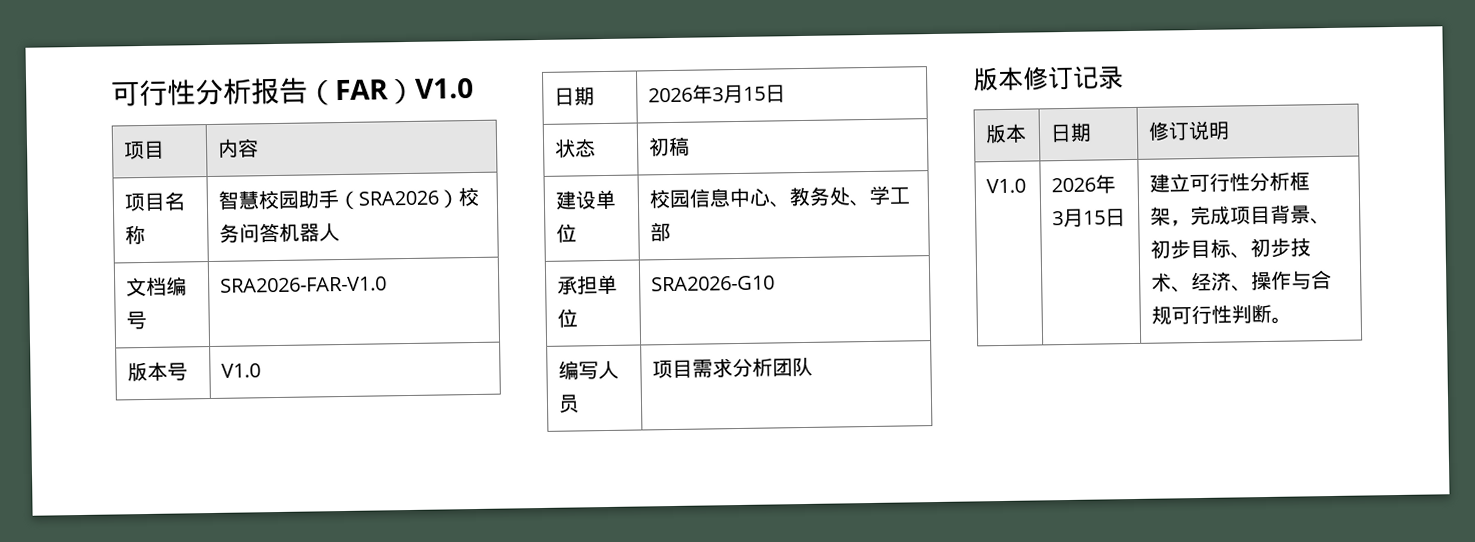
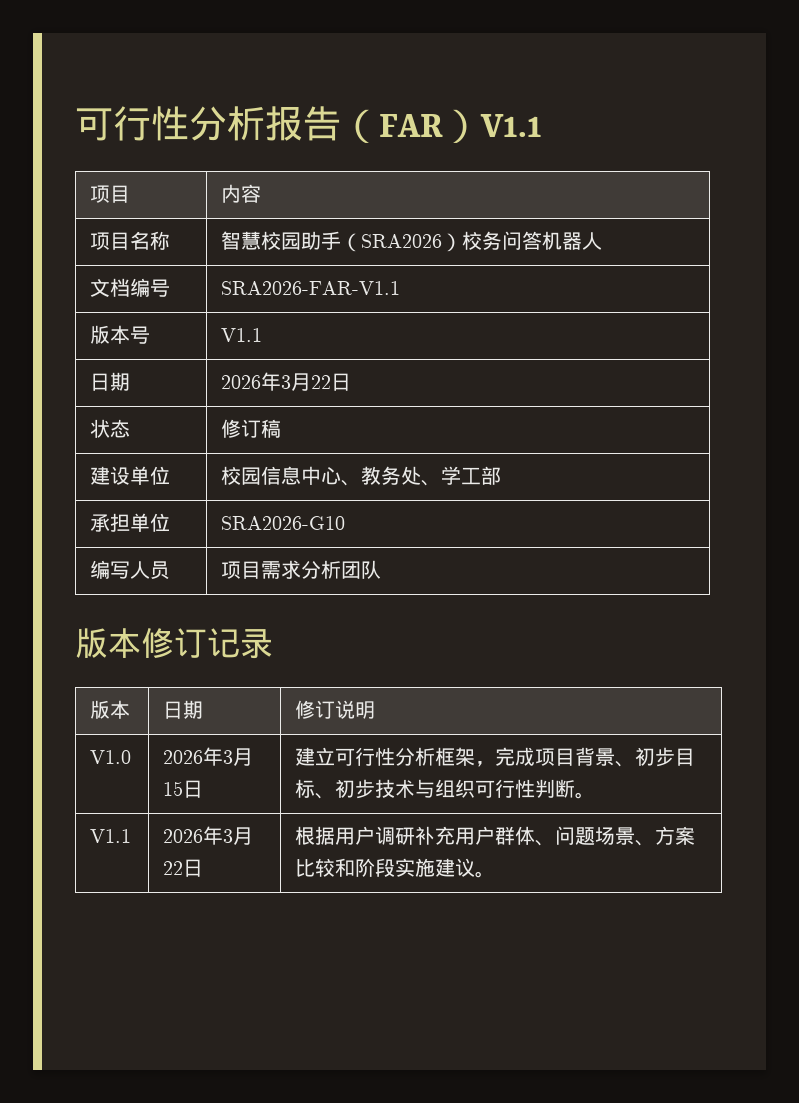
- 可行性分析报告（FAR）V1.0
+ 可行性分析报告（FAR）V1.1
- 文档编号 | SRA2026-FAR-V1.0
+ 文档编号 | SRA2026-FAR-V1.1
- 版本号 | V1.0
+ 版本号 | V1.1
- 日期 | 2026年3月15日
+ 日期 | 2026年3月22日
- 状态 | 初稿
+ 状态 | 修订稿
- V1.0 | 2026年3月15日 | 建立可行性分析框架，完成项目背景、初步目标、初步技术、经济、操作与合规可行性判断。
+ V1.0 | 2026年3月15日 | 建立可行性分析框架，完成项目背景、初步目标、初步技术与组织可行性判断。
+ V1.1 | 2026年3月22日 | 根据用户调研补充用户群体、问题场景、方案比较和阶段实施建议。

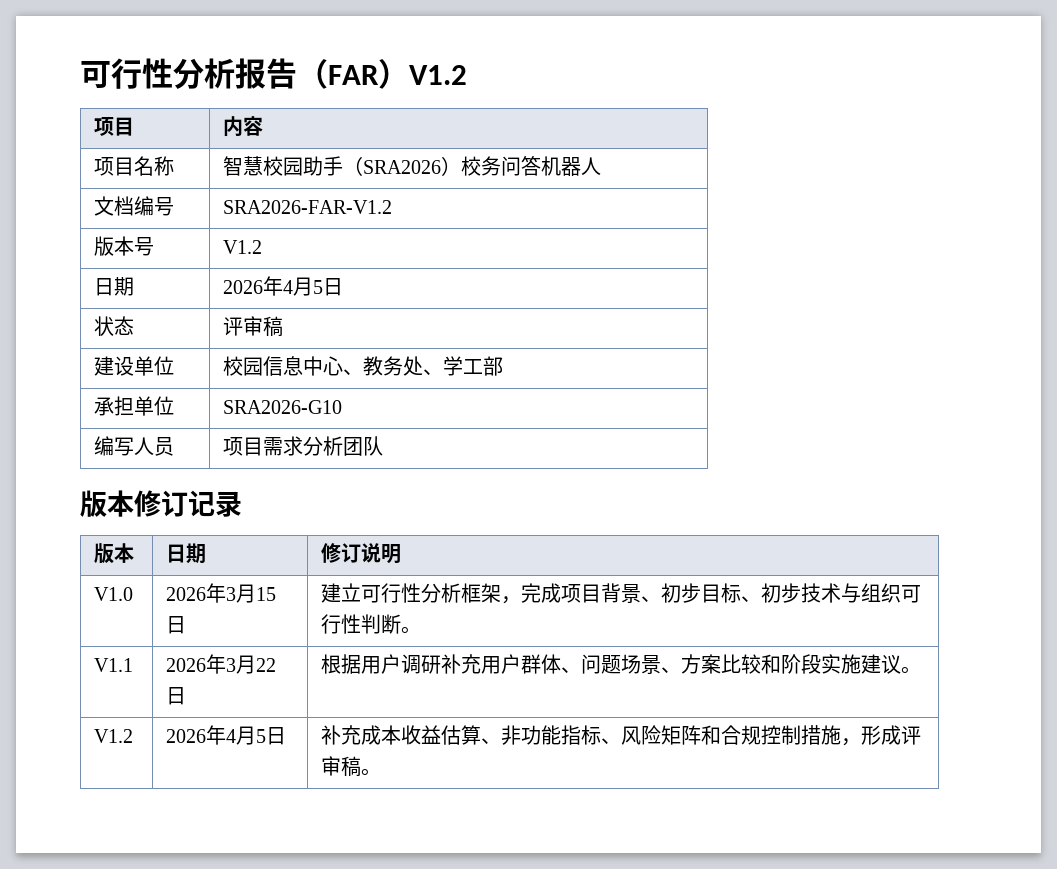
- 可行性分析报告（FAR）V1.1
+ 可行性分析报告（FAR）V1.2
- 文档编号 | SRA2026-FAR-V1.1
+ 文档编号 | SRA2026-FAR-V1.2
- 版本号 | V1.1
+ 版本号 | V1.2
- 日期 | 2026年3月22日
+ 日期 | 2026年4月5日
- 状态 | 修订稿
+ 状态 | 评审稿
+ V1.2 | 2026年4月5日 | 补充成本收益估算、非功能指标、风险矩阵和合规控制措施，形成评审稿。

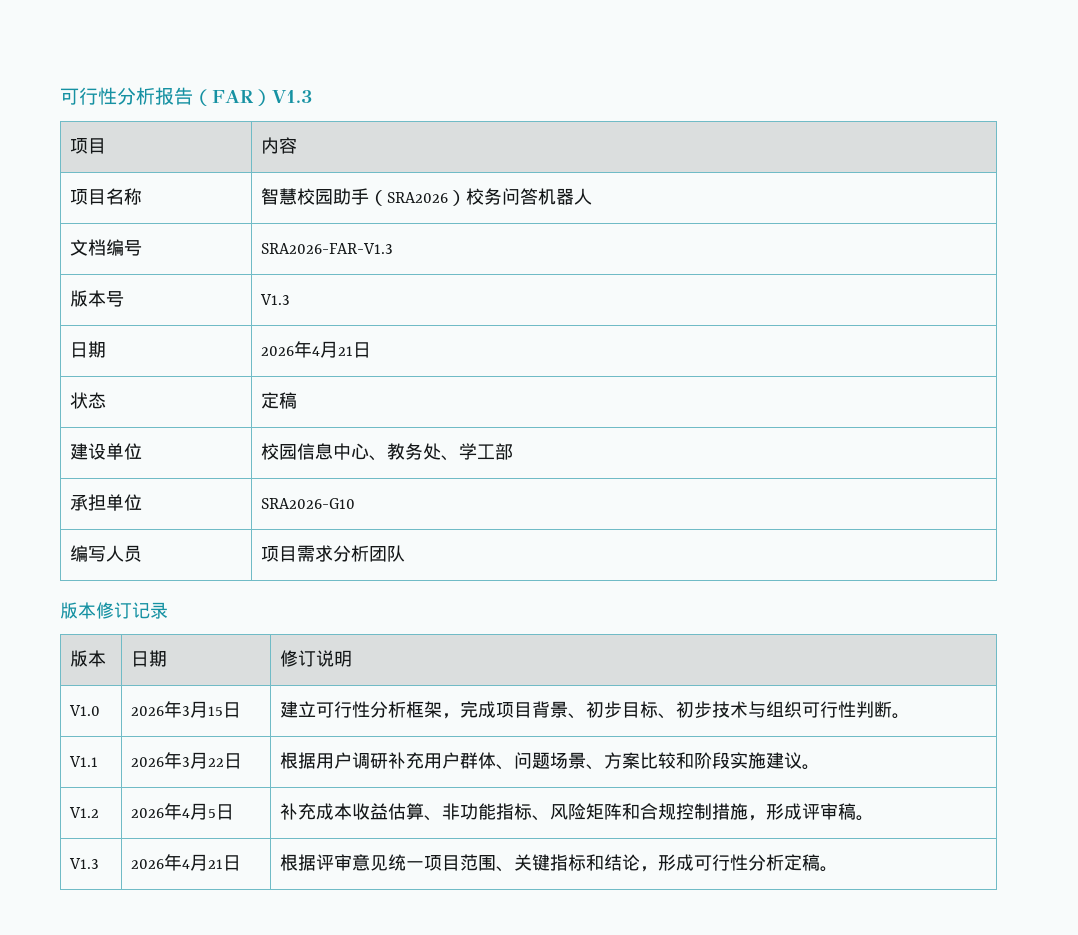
- 可行性分析报告（FAR）V1.2
+ 可行性分析报告（FAR）V1.3
- 文档编号 | SRA2026-FAR-V1.2
+ 文档编号 | SRA2026-FAR-V1.3
- 版本号 | V1.2
+ 版本号 | V1.3
- 日期 | 2026年4月5日
+ 日期 | 2026年4月21日
- 状态 | 评审稿
+ 状态 | 定稿
+ V1.3 | 2026年4月21日 | 根据评审意见统一项目范围、关键指标和结论，形成可行性分析定稿。

